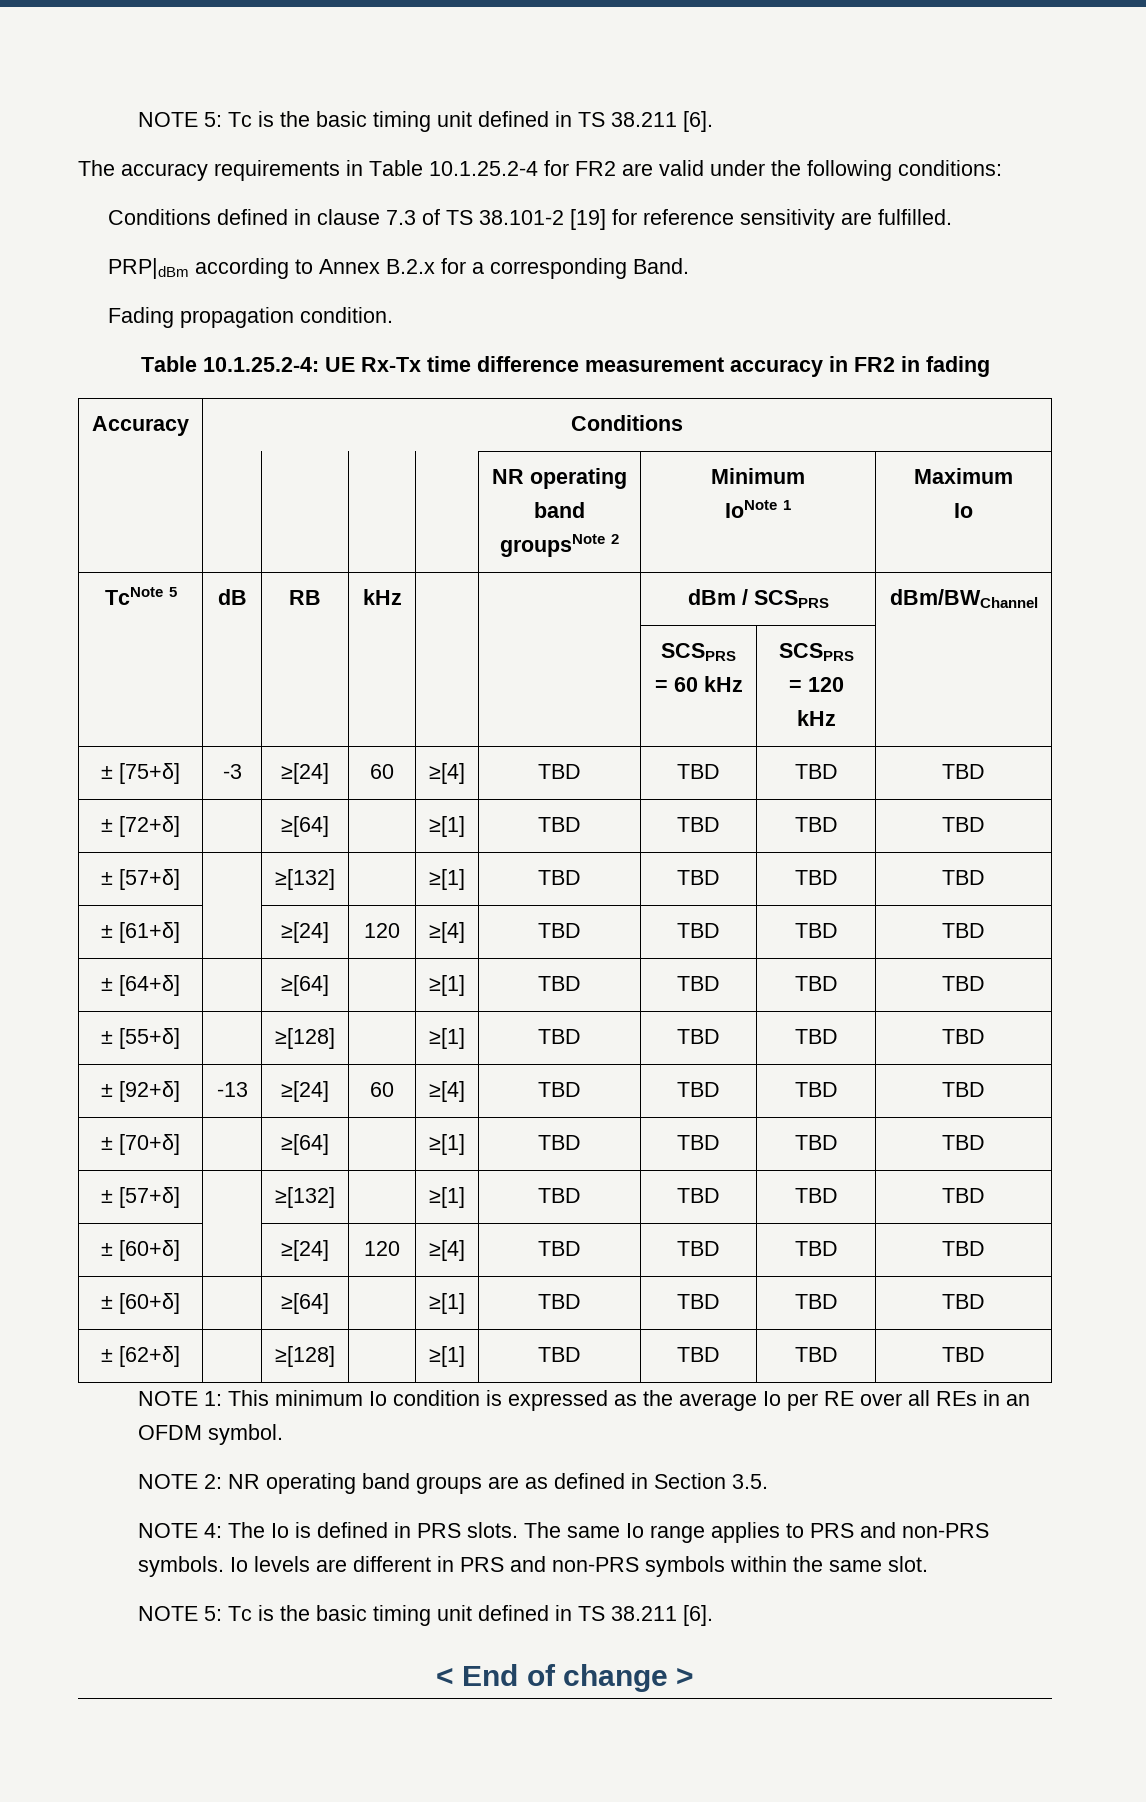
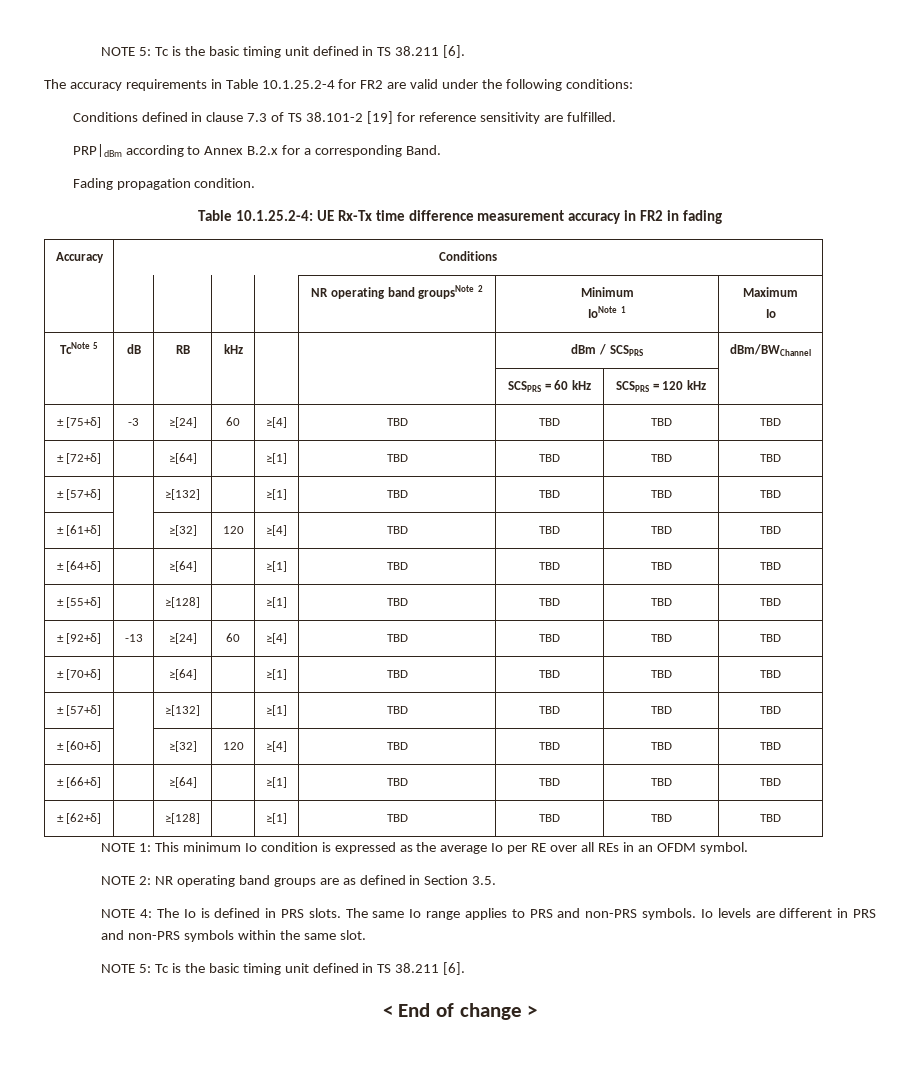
- ± [61+δ] | | ≥[24] | 120 | ≥[4] | TBD | TBD | TBD | TBD
+ ± [61+δ] | | ≥[32] | 120 | ≥[4] | TBD | TBD | TBD | TBD
- ± [60+δ] | | ≥[24] | 120 | ≥[4] | TBD | TBD | TBD | TBD
- ± [60+δ] | | ≥[64] | | ≥[1] | TBD | TBD | TBD | TBD
+ ± [60+δ] | | ≥[32] | 120 | ≥[4] | TBD | TBD | TBD | TBD
+ ± [66+δ] | | ≥[64] | | ≥[1] | TBD | TBD | TBD | TBD

